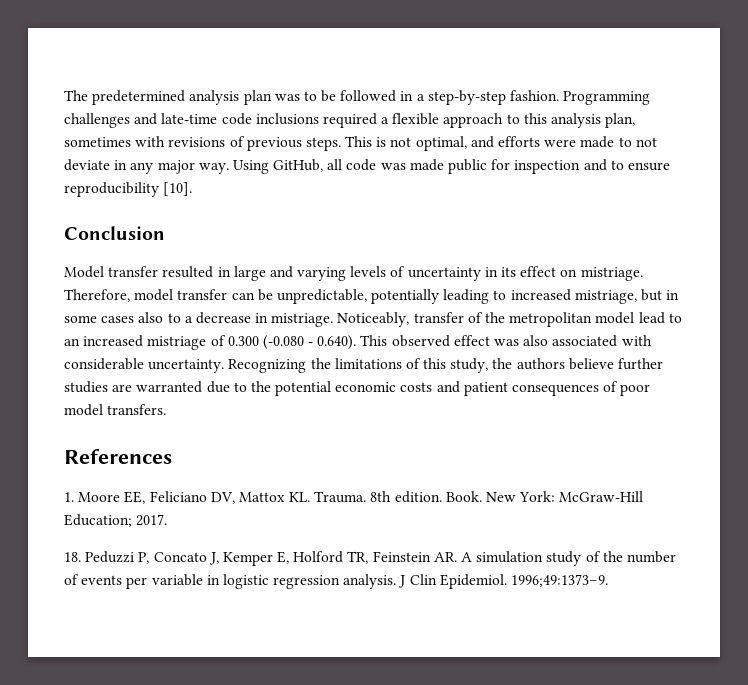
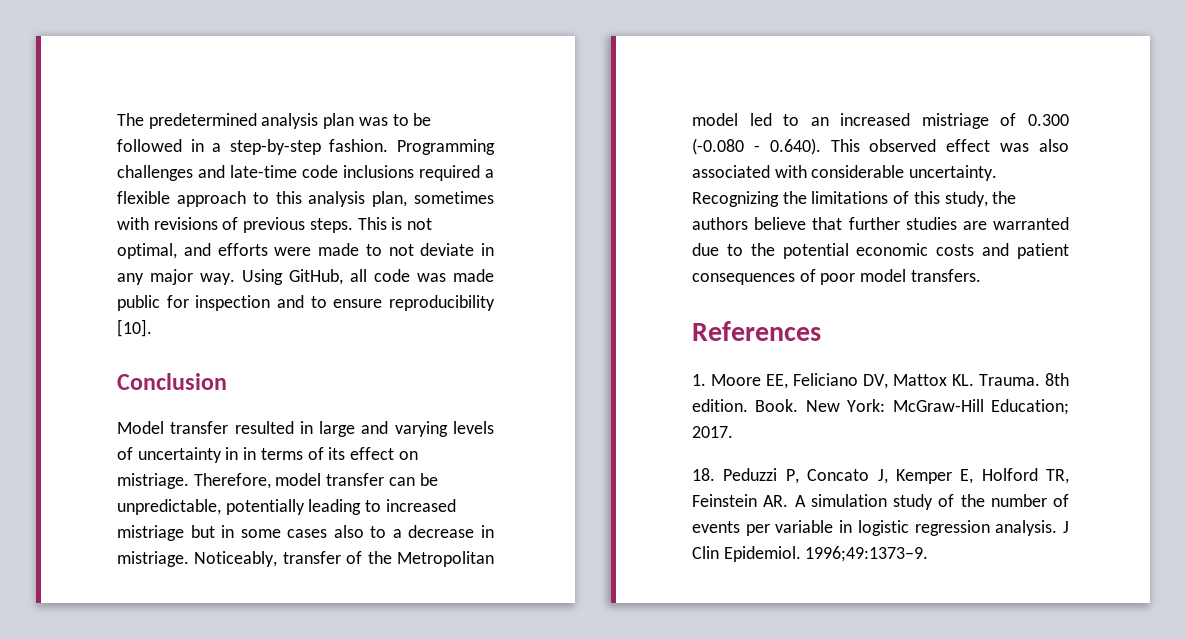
- Model transfer resulted in large and varying levels of uncertainty in its effect on mistriage.
+ Model transfer resulted in large and varying levels of uncertainty in in terms of its effect on mistriage.
- Therefore, model transfer can be unpredictable, potentially leading to increased mistriage, but in some cases also to a decrease in mistriage.
+ Therefore, model transfer can be unpredictable, potentially leading to increased mistriage but in some cases also to a decrease in mistriage.
- Noticeably, transfer of the metropolitan model lead to an increased mistriage of 0.300 (-0.080 - 0.640). This observed effect was also associated with considerable uncertainty.
+ Noticeably, transfer of the Metropolitan model led to an increased mistriage of 0.300 (-0.080 - 0.640). This observed effect was also associated with considerable uncertainty.
- Recognizing the limitations of this study, the authors believe further studies are warranted due to the potential economic costs and patient consequences of poor model transfers.
+ Recognizing the limitations of this study, the authors believe that further studies are warranted due to the potential economic costs and patient consequences of poor model transfers.

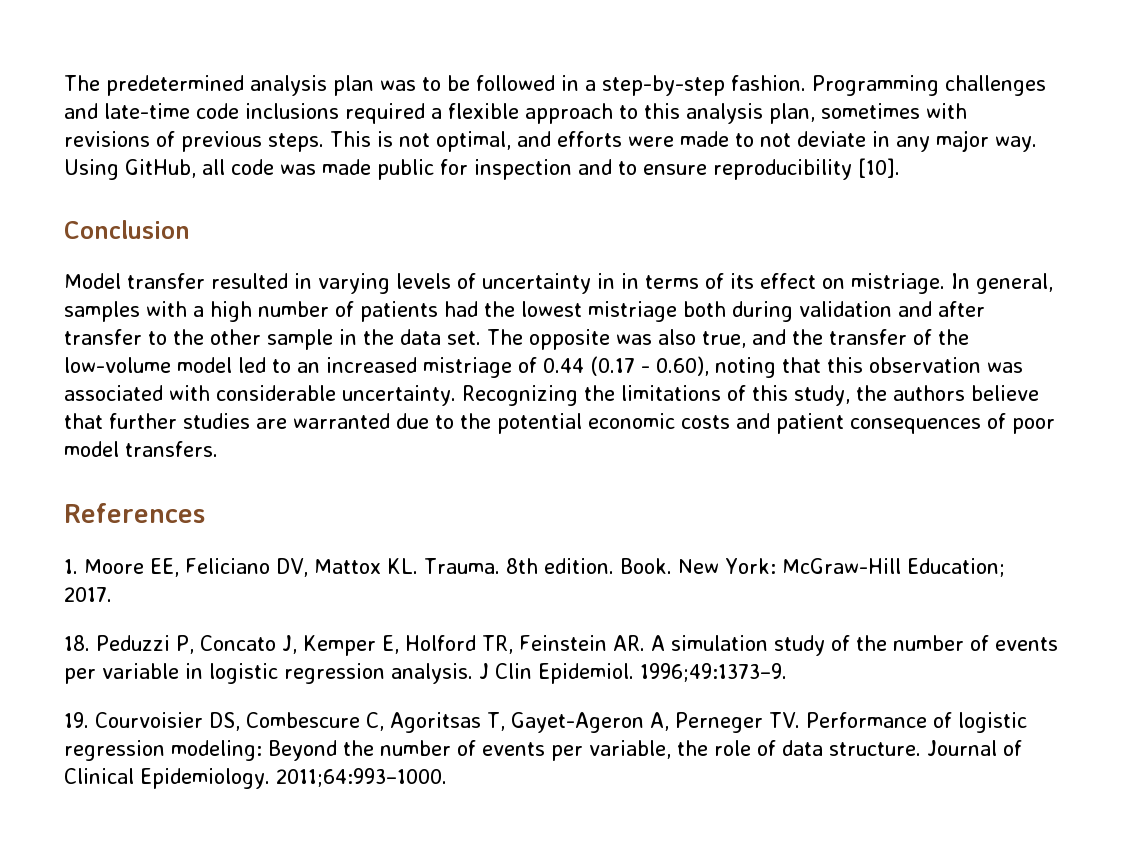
- Model transfer resulted in large and varying levels of uncertainty in in terms of its effect on mistriage.
+ Model transfer resulted in varying levels of uncertainty in in terms of its effect on mistriage.
- Therefore, model transfer can be unpredictable, potentially leading to increased mistriage but in some cases also to a decrease in mistriage. Noticeably, transfer of the Metropolitan model led to an increased mistriage of 0.300 (-0.080 - 0.640). This observed effect was also associated with considerable uncertainty.
+ In general, samples with a high number of patients had the lowest mistriage both during validation and after transfer to the other sample in the data set. The opposite was also true, and the transfer of the low-volume model led to an increased mistriage of 0.44 (0.17 - 0.60), noting that this observation was associated with considerable uncertainty.
+ 19. Courvoisier DS, Combescure C, Agoritsas T, Gayet-Ageron A, Perneger TV. Performance of logistic regression modeling: Beyond the number of events per variable, the role of data structure. Journal of Clinical Epidemiology. 2011;64:993–1000.

